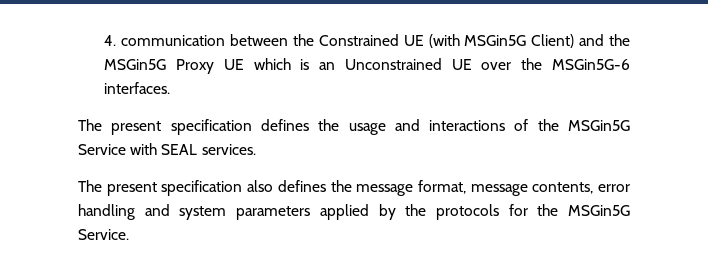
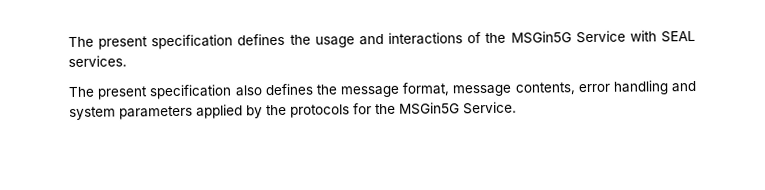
- 4. communication between the Constrained UE (with MSGin5G Client) and the MSGin5G Proxy UE which is an Unconstrained UE over the MSGin5G-6 interfaces.

